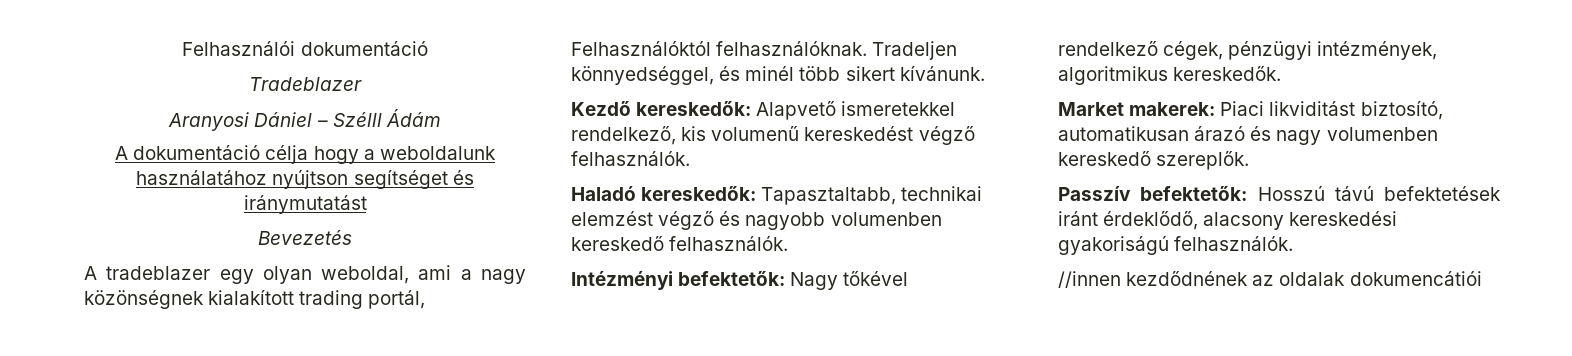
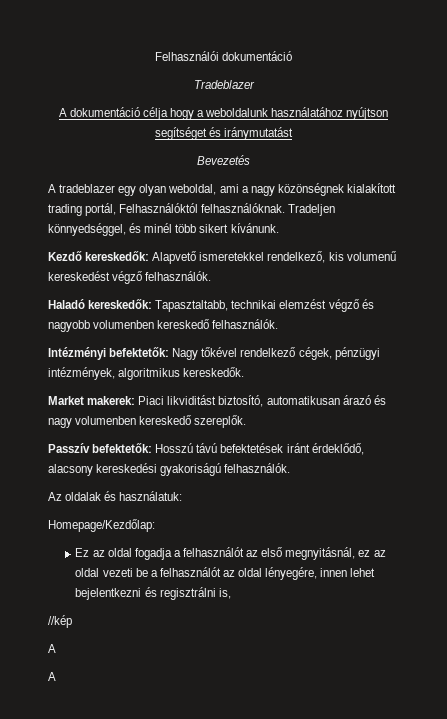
- Aranyosi Dániel – Szélll Ádám
- //innen kezdődnének az oldalak dokumencátiói
+ Az oldalak és használatuk:
+ Homepage/Kezdőlap:
+ Ez az oldal fogadja a felhasználót az első megnyitásnál, ez az oldal vezeti be a felhasználót az oldal lényegére, innen lehet bejelentkezni és regisztrálni is,
+ //kép
+ A
+ A

